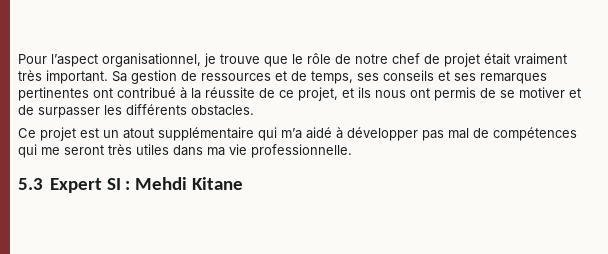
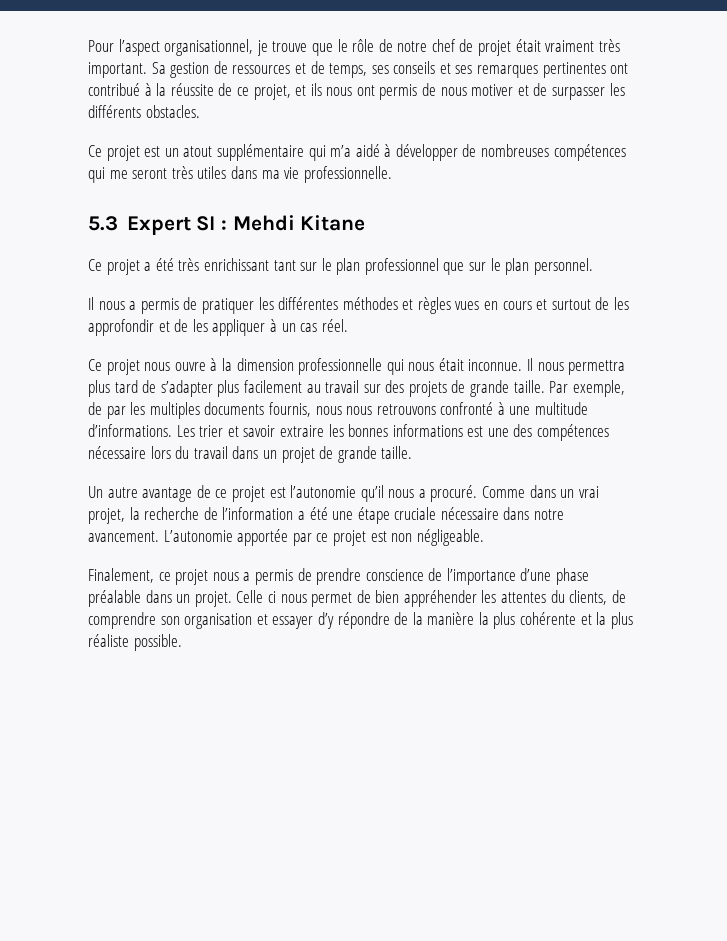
- Sa gestion de ressources et de temps, ses conseils et ses remarques pertinentes ont contribué à la réussite de ce projet, et ils nous ont permis de se motiver et de surpasser les différents obstacles.
+ Sa gestion de ressources et de temps, ses conseils et ses remarques pertinentes ont contribué à la réussite de ce projet, et ils nous ont permis de nous motiver et de surpasser les différents obstacles.
- Ce projet est un atout supplémentaire qui m’a aidé à développer pas mal de compétences qui me seront très utiles dans ma vie professionnelle.
+ Ce projet est un atout supplémentaire qui m’a aidé à développer de nombreuses compétences qui me seront très utiles dans ma vie professionnelle.
+ Ce projet a été très enrichissant tant sur le plan professionnel que sur le plan personnel.
+ Il nous a permis de pratiquer les différentes méthodes et règles vues en cours et surtout de les approfondir et de les appliquer à un cas réel.
+ Ce projet nous ouvre à la dimension professionnelle qui nous était inconnue. Il nous permettra plus tard de s’adapter plus facilement au travail sur des projets de grande taille. Par exemple, de par les multiples documents fournis, nous nous retrouvons confronté à une multitude d’informations. Les trier et savoir extraire les bonnes informations est une des compétences nécessaire lors du travail dans un projet de grande taille.
+ Un autre avantage de ce projet est l’autonomie qu’il nous a procuré. Comme dans un vrai projet, la recherche de l’information a été une étape cruciale nécessaire dans notre avancement. L’autonomie apportée par ce projet est non négligeable.
+ Finalement, ce projet nous a permis de prendre conscience de l’importance d’une phase préalable dans un projet. Celle ci nous permet de bien appréhender les attentes du clients, de comprendre son organisation et essayer d’y répondre de la manière la plus cohérente et la plus réaliste possible.

